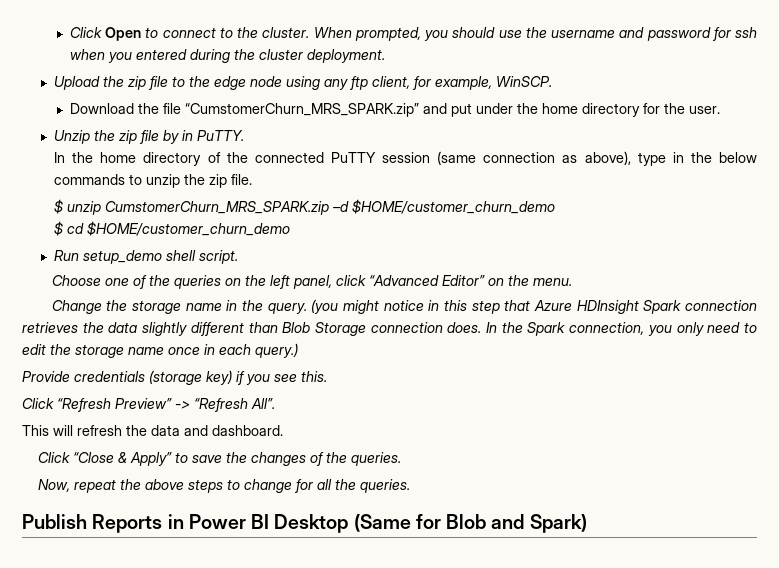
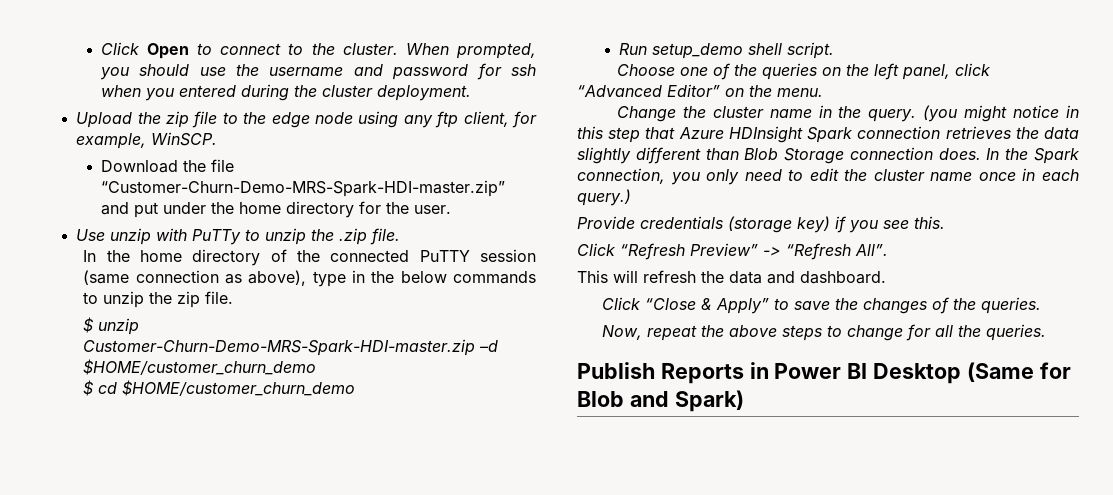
- Download the file “CumstomerChurn_MRS_SPARK.zip” and put under the home directory for the user.
+ Download the file “Customer-Churn-Demo-MRS-Spark-HDI-master.zip” and put under the home directory for the user.
- Unzip the zip file by in PuTTY.
+ Use unzip with PuTTy to unzip the .zip file.
- $ unzip CumstomerChurn_MRS_SPARK.zip –d $HOME/customer_churn_demo
+ $ unzip Customer-Churn-Demo-MRS-Spark-HDI-master.zip –d $HOME/customer_churn_demo
- Change the storage name in the query.
+ Change the cluster name in the query.
- In the Spark connection, you only need to edit the storage name once in each query.)
+ In the Spark connection, you only need to edit the cluster name once in each query.)

